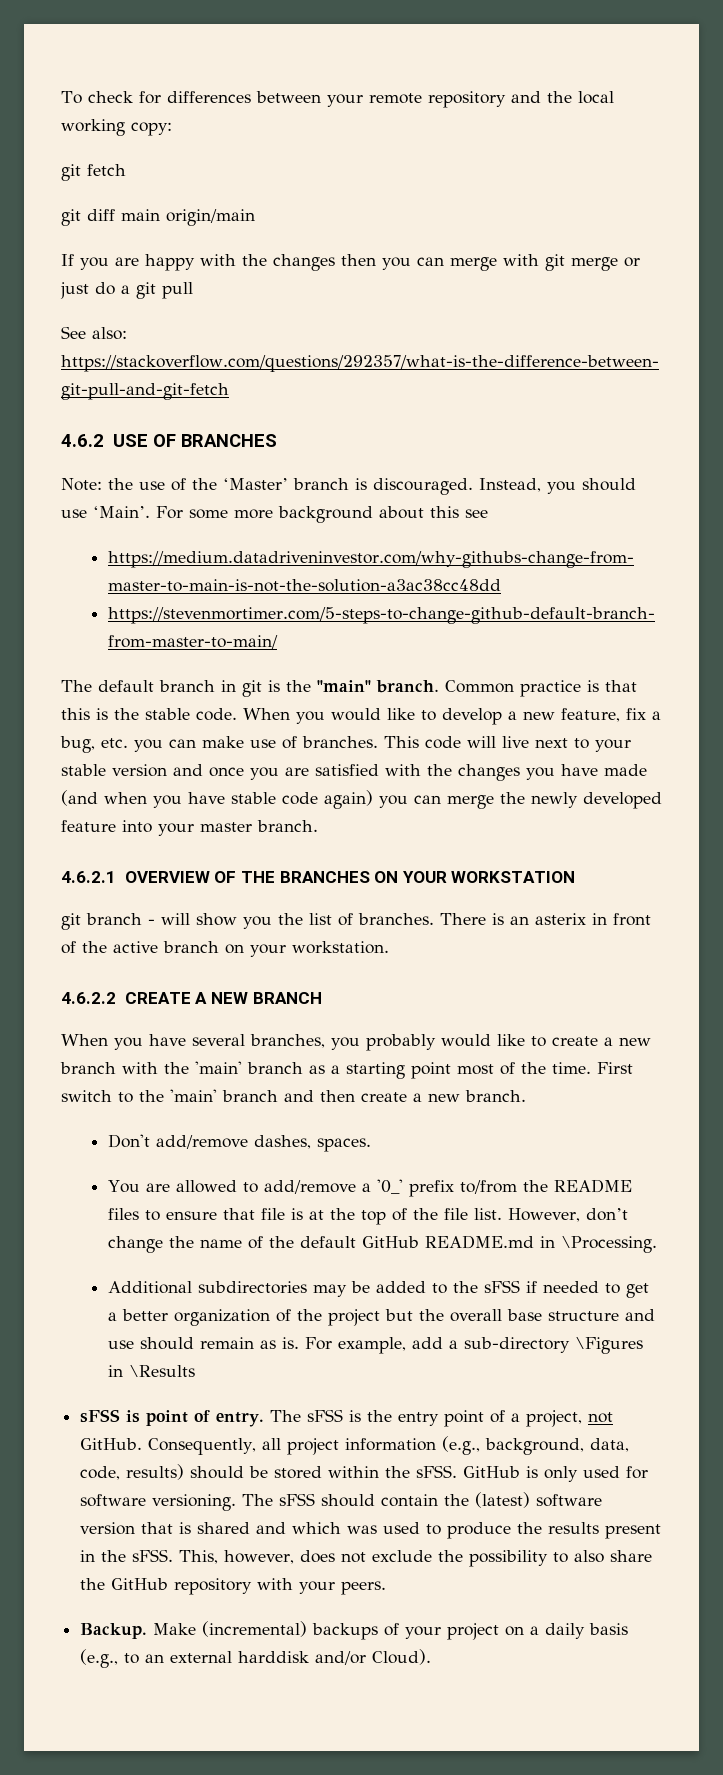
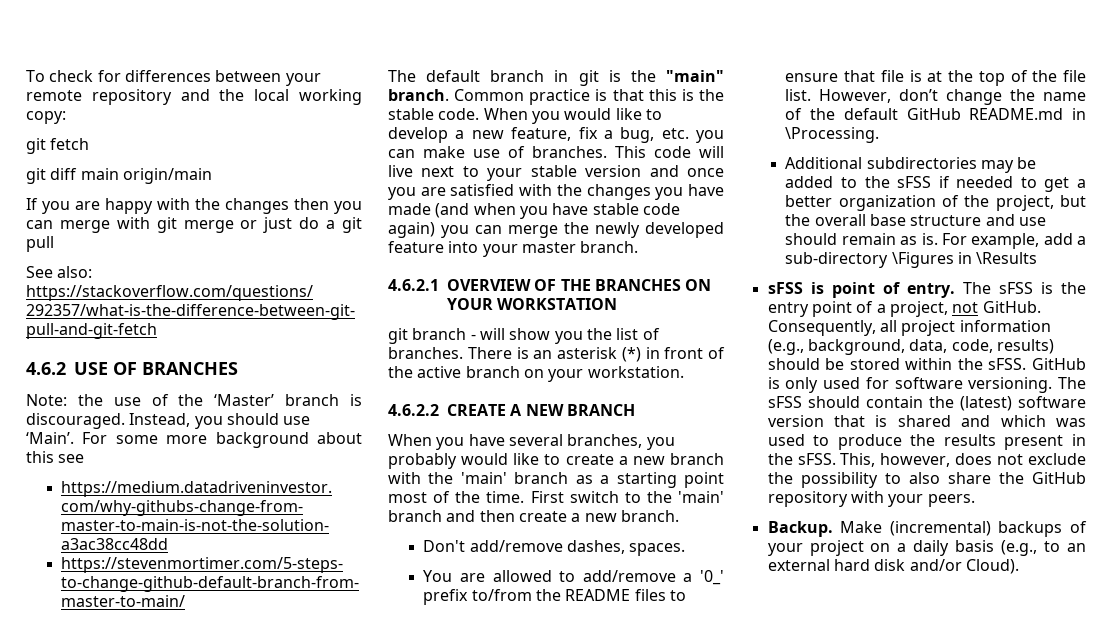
- There is an asterix in front of the active branch on your workstation.
+ There is an asterisk (*) in front of the active branch on your workstation.
- Additional subdirectories may be added to the sFSS if needed to get a better organization of the project but the overall base structure and use should remain as is.
+ Additional subdirectories may be added to the sFSS if needed to get a better organization of the project, but the overall base structure and use should remain as is.
- Make (incremental) backups of your project on a daily basis (e.g., to an external harddisk and/or Cloud).
+ Make (incremental) backups of your project on a daily basis (e.g., to an external hard disk and/or Cloud).

